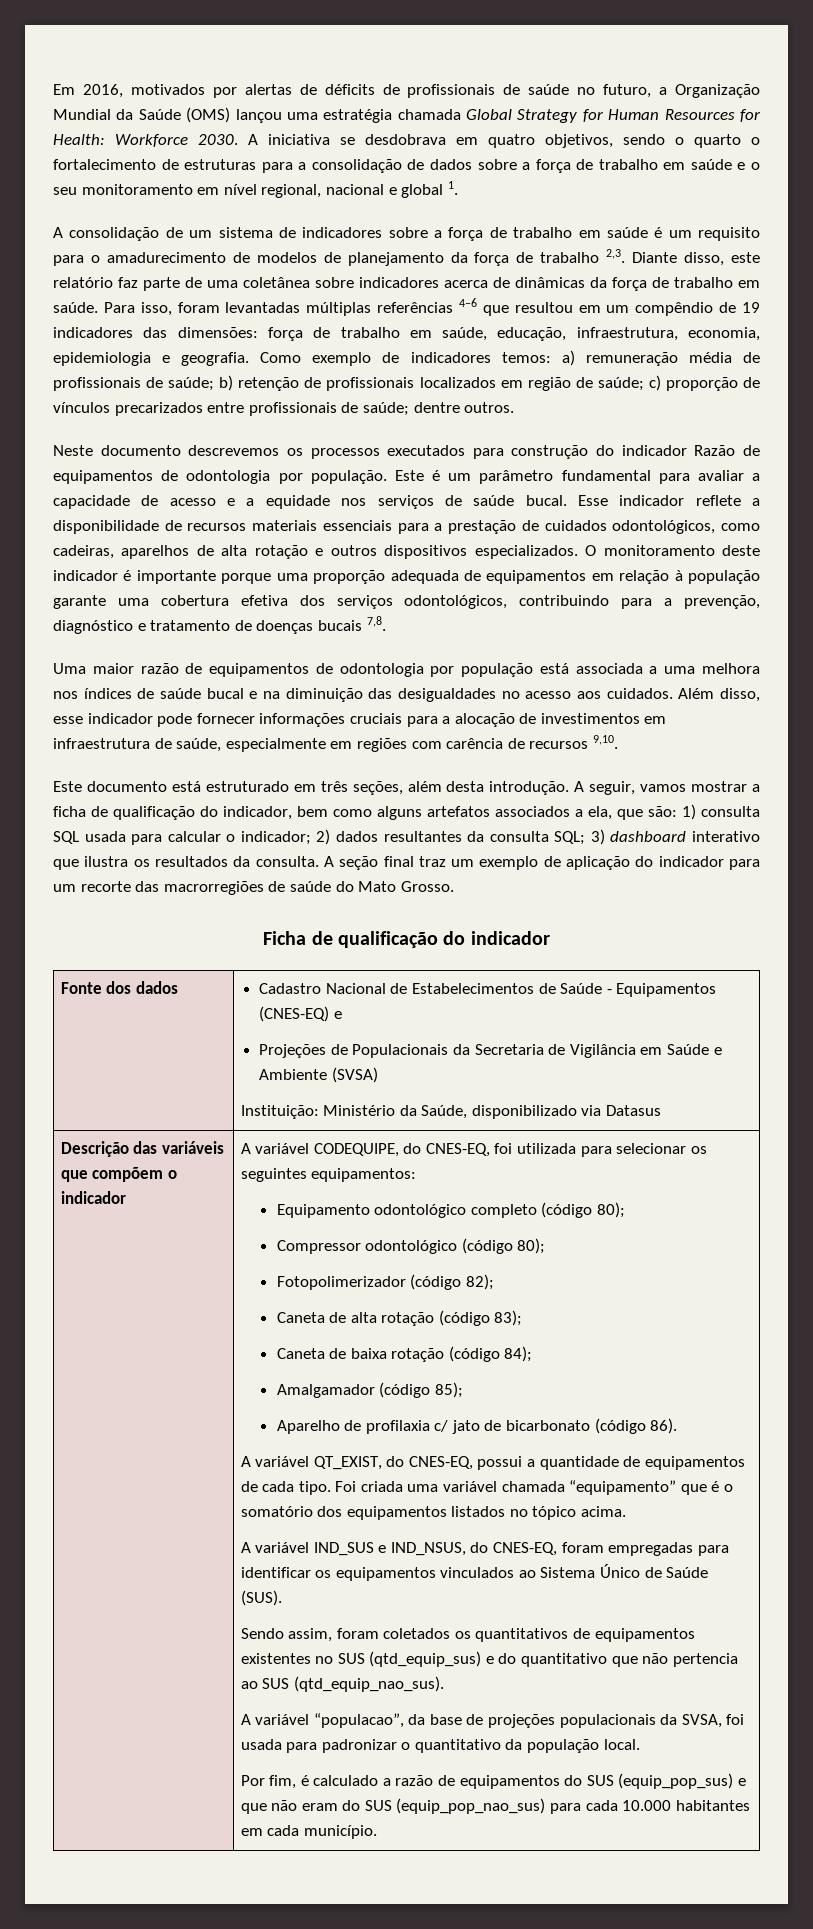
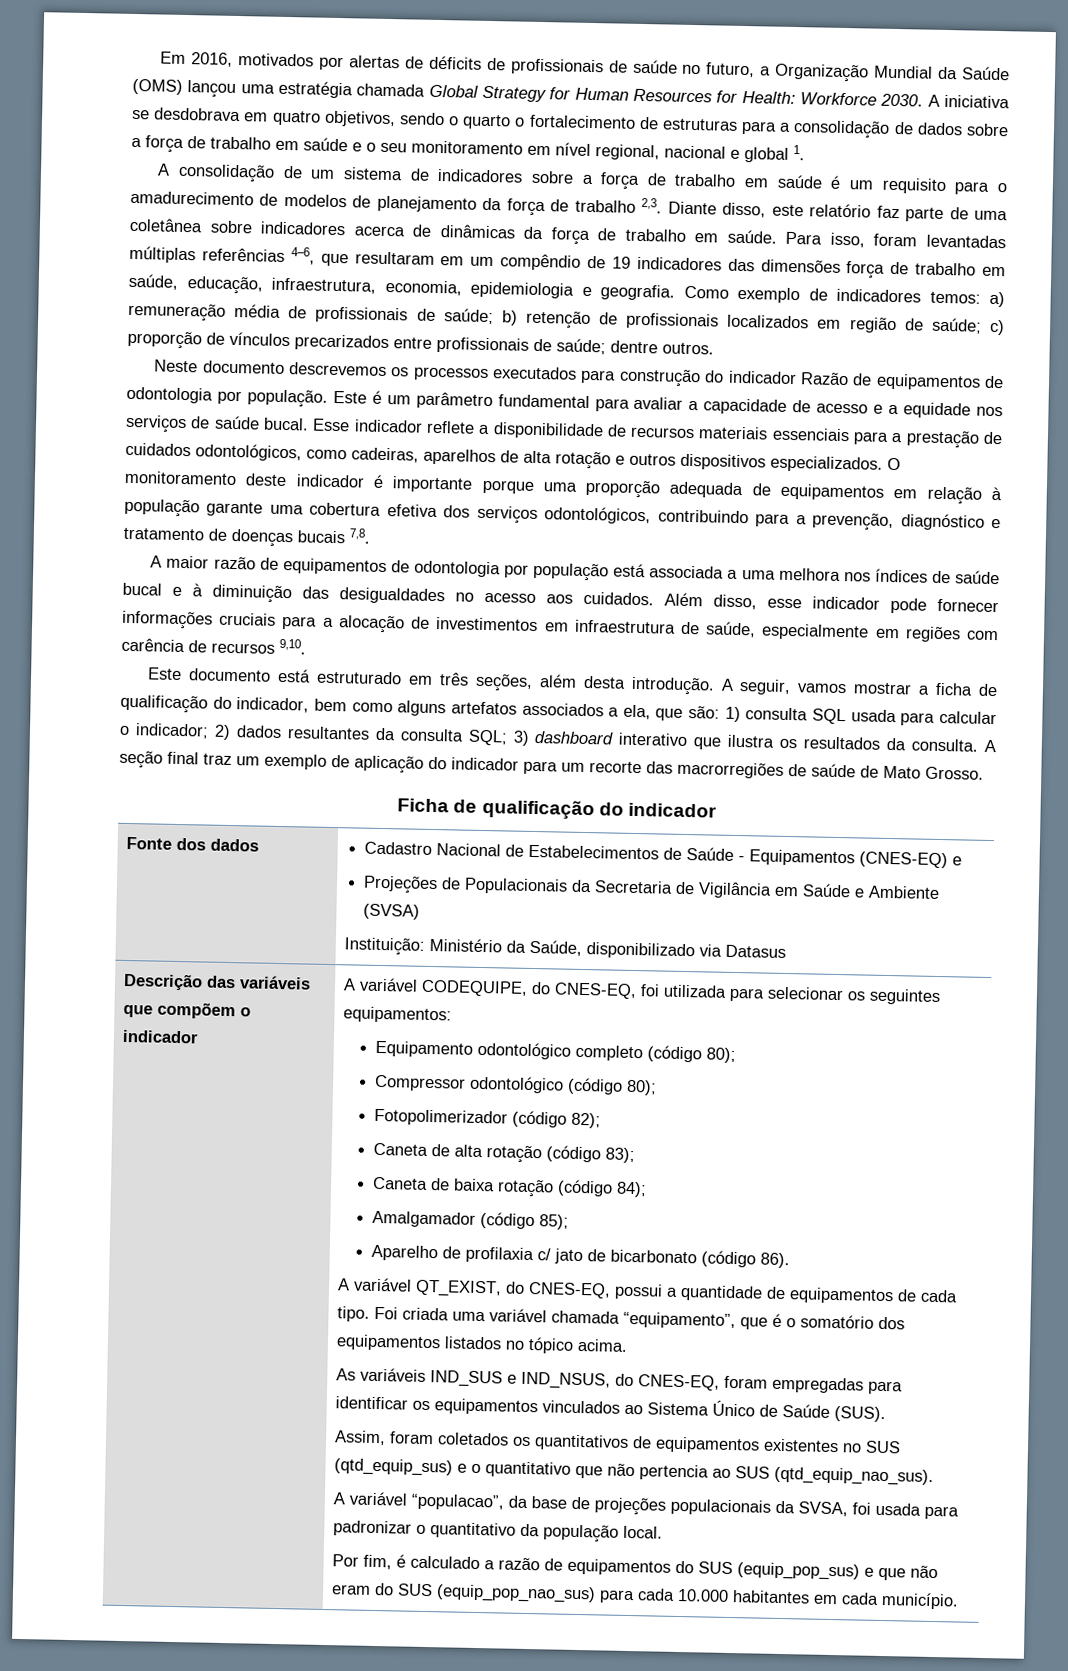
- Para isso, foram levantadas múltiplas referências 4–6 que resultou em um compêndio de 19 indicadores das dimensões: força de trabalho em saúde, educação, infraestrutura, economia, epidemiologia e geografia.
+ Para isso, foram levantadas múltiplas referências 4–6, que resultaram em um compêndio de 19 indicadores das dimensões força de trabalho em saúde, educação, infraestrutura, economia, epidemiologia e geografia.
- Uma maior razão de equipamentos de odontologia por população está associada a uma melhora nos índices de saúde bucal e na diminuição das desigualdades no acesso aos cuidados.
+ A maior razão de equipamentos de odontologia por população está associada a uma melhora nos índices de saúde bucal e à diminuição das desigualdades no acesso aos cuidados.
- A seção final traz um exemplo de aplicação do indicador para um recorte das macrorregiões de saúde do Mato Grosso.
+ A seção final traz um exemplo de aplicação do indicador para um recorte das macrorregiões de saúde de Mato Grosso.
- Foi criada uma variável chamada “equipamento” que é o somatório dos equipamentos listados no tópico acima.
+ Foi criada uma variável chamada “equipamento”, que é o somatório dos equipamentos listados no tópico acima.
- A variável IND_SUS e IND_NSUS, do CNES-EQ, foram empregadas para identificar os equipamentos vinculados ao Sistema Único de Saúde (SUS).
+ As variáveis IND_SUS e IND_NSUS, do CNES-EQ, foram empregadas para identificar os equipamentos vinculados ao Sistema Único de Saúde (SUS).
- Sendo assim, foram coletados os quantitativos de equipamentos existentes no SUS (qtd_equip_sus) e do quantitativo que não pertencia ao SUS (qtd_equip_nao_sus).
+ Assim, foram coletados os quantitativos de equipamentos existentes no SUS (qtd_equip_sus) e o quantitativo que não pertencia ao SUS (qtd_equip_nao_sus).

